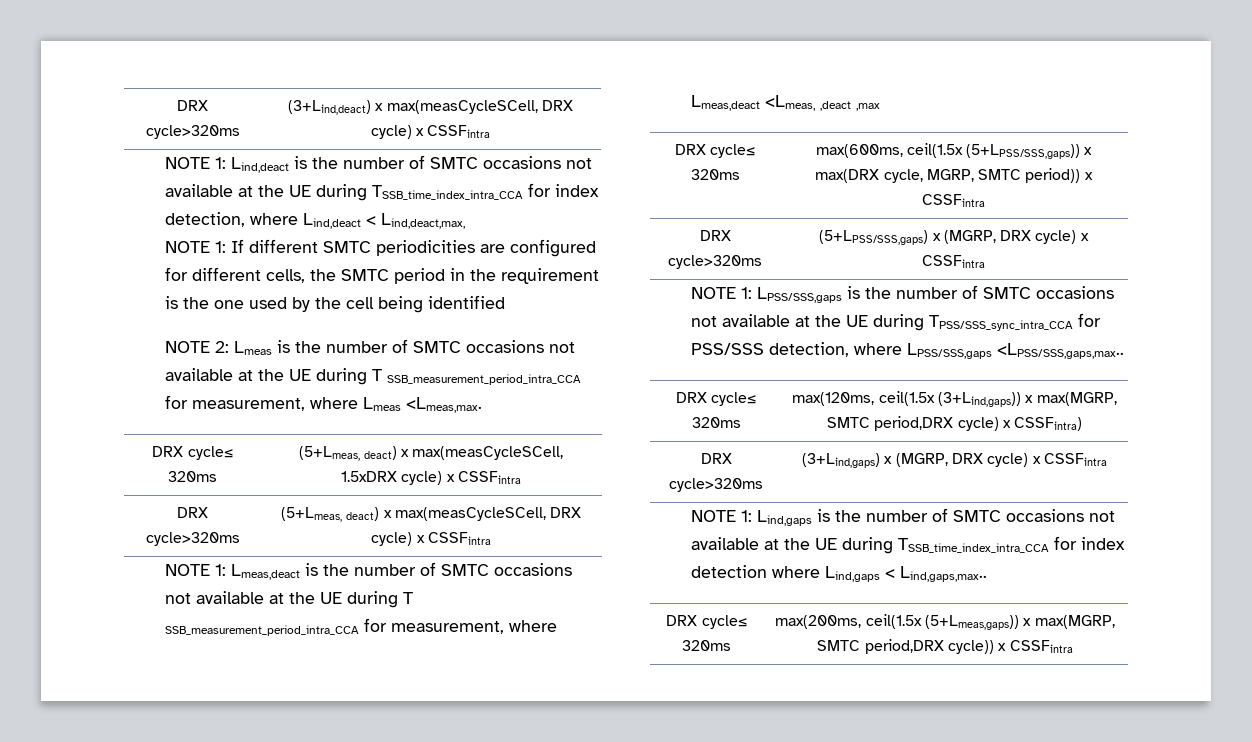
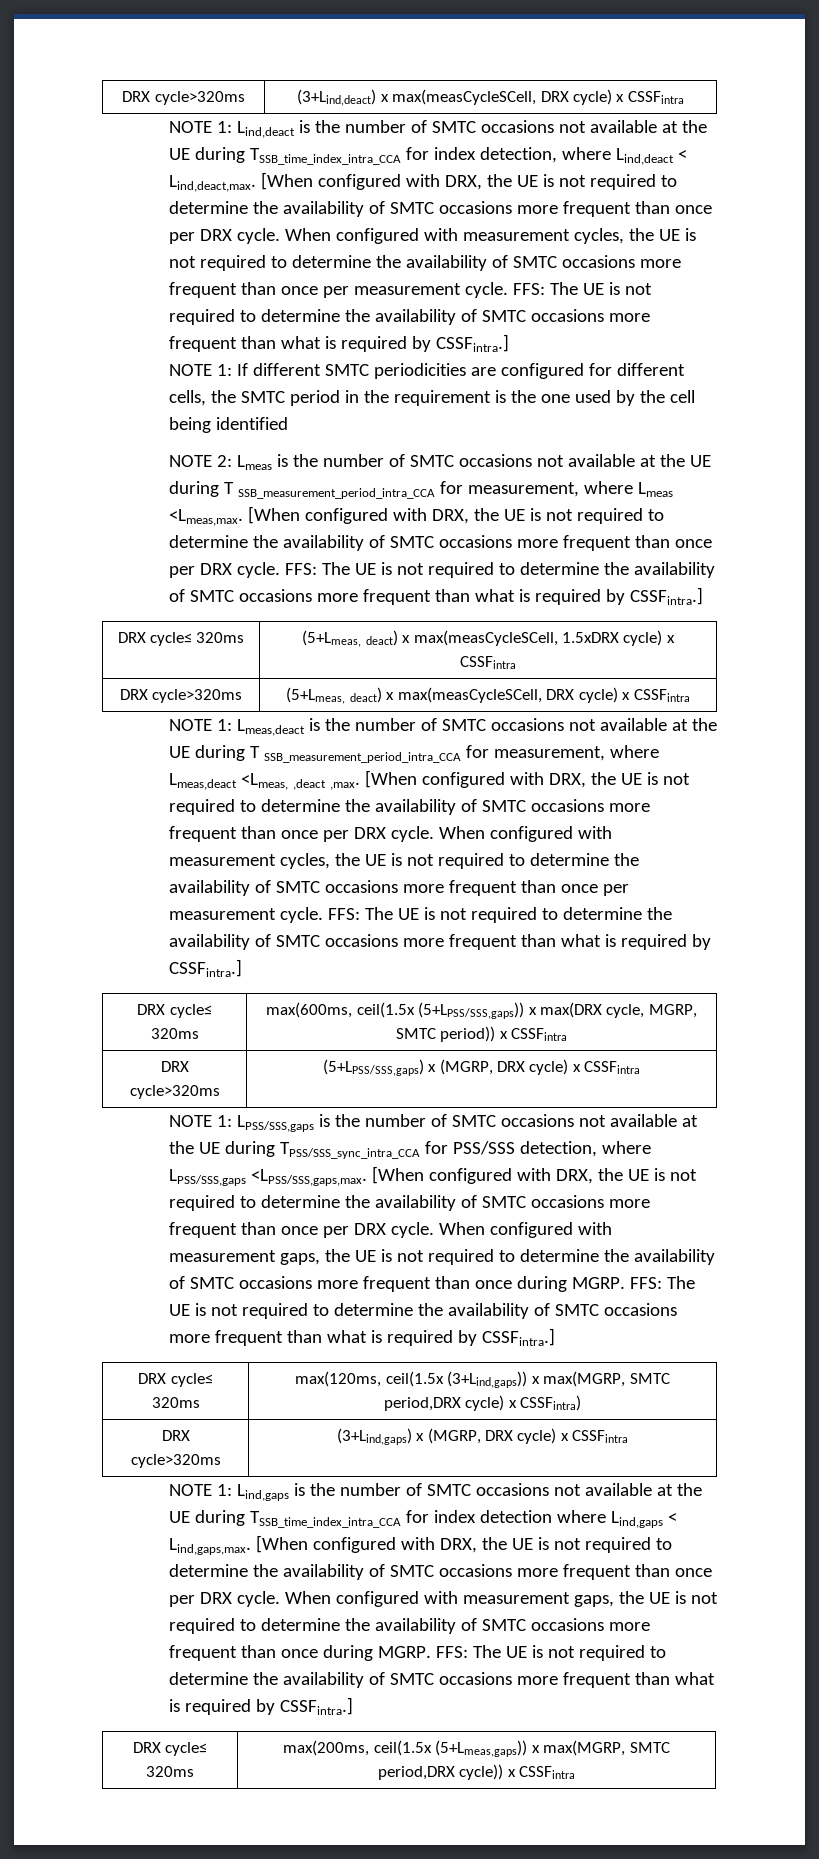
- NOTE 1: Lind,deact is the number of SMTC occasions not available at the UE during TSSB_time_index_intra_CCA for index detection, where Lind,deact < Lind,deact,max,
+ NOTE 1: Lind,deact is the number of SMTC occasions not available at the UE during TSSB_time_index_intra_CCA for index detection, where Lind,deact < Lind,deact,max. [When configured with DRX, the UE is not required to determine the availability of SMTC occasions more frequent than once per DRX cycle. When configured with measurement cycles, the UE is not required to determine the availability of SMTC occasions more frequent than once per measurement cycle. FFS: The UE is not required to determine the availability of SMTC occasions more frequent than what is required by CSSFintra.]
+ [When configured with DRX, the UE is not required to determine the availability of SMTC occasions more frequent than once per DRX cycle. FFS: The UE is not required to determine the availability of SMTC occasions more frequent than what is required by CSSFintra.]
- NOTE 1: Lmeas,deact is the number of SMTC occasions not available at the UE during T SSB_measurement_period_intra_CCA for measurement, where Lmeas,deact <Lmeas, ,deact ,max
+ NOTE 1: Lmeas,deact is the number of SMTC occasions not available at the UE during T SSB_measurement_period_intra_CCA for measurement, where Lmeas,deact <Lmeas, ,deact ,max. [When configured with DRX, the UE is not required to determine the availability of SMTC occasions more frequent than once per DRX cycle. When configured with measurement cycles, the UE is not required to determine the availability of SMTC occasions more frequent than once per measurement cycle. FFS: The UE is not required to determine the availability of SMTC occasions more frequent than what is required by CSSFintra.]
- NOTE 1: LPSS/SSS,gaps is the number of SMTC occasions not available at the UE during TPSS/SSS_sync_intra_CCA for PSS/SSS detection, where LPSS/SSS,gaps <LPSS/SSS,gaps,max..
+ NOTE 1: LPSS/SSS,gaps is the number of SMTC occasions not available at the UE during TPSS/SSS_sync_intra_CCA for PSS/SSS detection, where LPSS/SSS,gaps <LPSS/SSS,gaps,max. [When configured with DRX, the UE is not required to determine the availability of SMTC occasions more frequent than once per DRX cycle. When configured with measurement gaps, the UE is not required to determine the availability of SMTC occasions more frequent than once during MGRP. FFS: The UE is not required to determine the availability of SMTC occasions more frequent than what is required by CSSFintra.]
- NOTE 1: Lind,gaps is the number of SMTC occasions not available at the UE during TSSB_time_index_intra_CCA for index detection where Lind,gaps < Lind,gaps,max..
+ NOTE 1: Lind,gaps is the number of SMTC occasions not available at the UE during TSSB_time_index_intra_CCA for index detection where Lind,gaps < Lind,gaps,max. [When configured with DRX, the UE is not required to determine the availability of SMTC occasions more frequent than once per DRX cycle. When configured with measurement gaps, the UE is not required to determine the availability of SMTC occasions more frequent than once during MGRP. FFS: The UE is not required to determine the availability of SMTC occasions more frequent than what is required by CSSFintra.]

